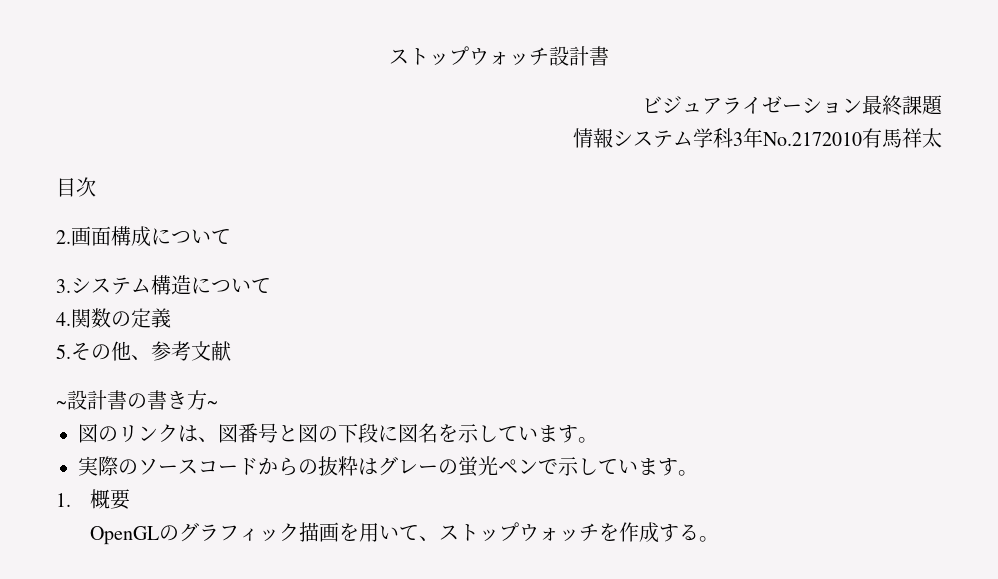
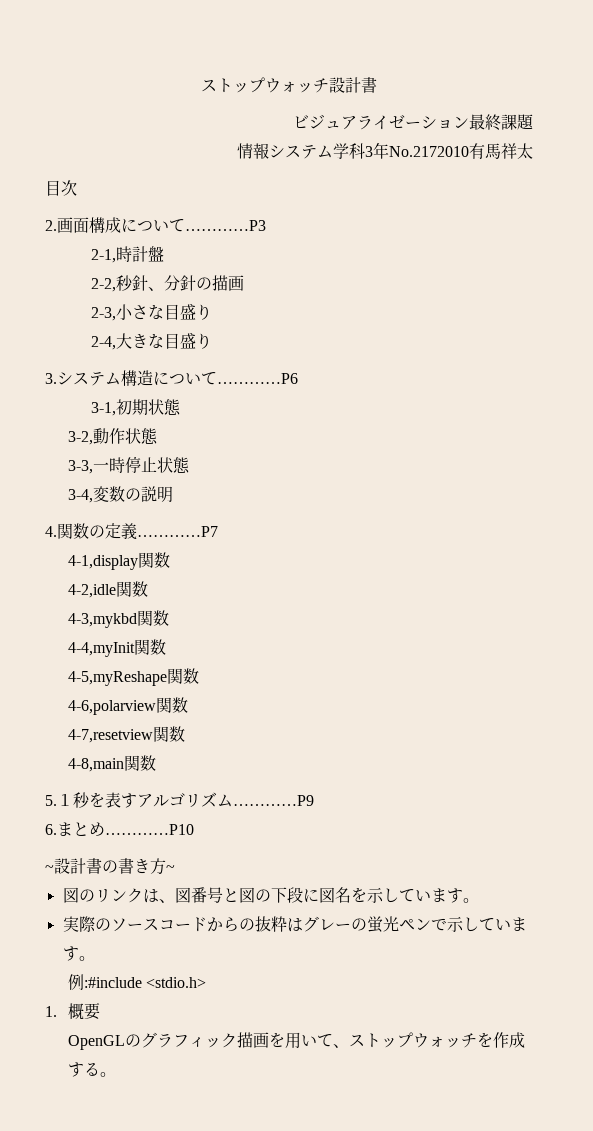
- 2.画面構成について
+ 2.画面構成について…………P3
+ 2-1,時計盤
+ 2-2,秒針、分針の描画
+ 2-3,小さな目盛り
+ 2-4,大きな目盛り
- 3.システム構造について
- 4.関数の定義
- 5.その他、参考文献
+ 3.システム構造について…………P6
+ 3-1,初期状態
+ 3-2,動作状態
+ 3-3,一時停止状態
+ 3-4,変数の説明
+ 4.関数の定義…………P7
+ 4-1,display関数
+ 4-2,idle関数
+ 4-3,mykbd関数
+ 4-4,myInit関数
+ 4-5,myReshape関数
+ 4-6,polarview関数
+ 4-7,resetview関数
+ 4-8,main関数
+ 5.１秒を表すアルゴリズム…………P9
+ 6.まとめ…………P10
+ 例:#include <stdio.h>

